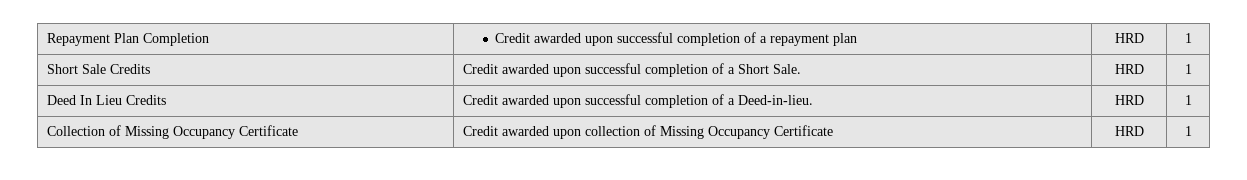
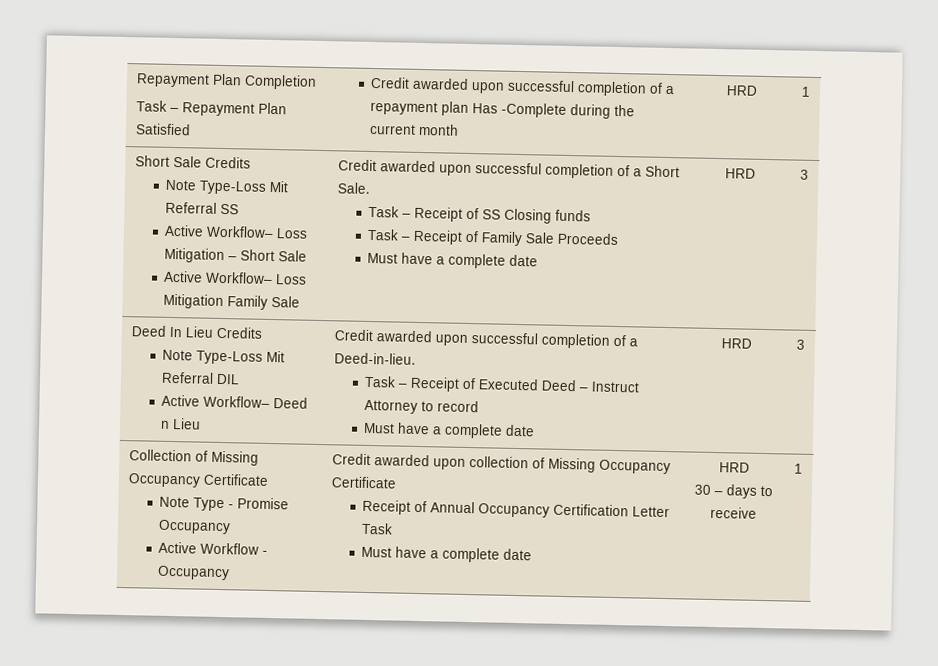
- Repayment Plan Completion | Credit awarded upon successful completion of a repayment plan | HRD | 1
+ Repayment Plan Completion
+ Task – Repayment Plan Satisfied | Credit awarded upon successful completion of a repayment plan Has -Complete during the current month | HRD | 1
+ Note Type-Loss Mit Referral SS
+ Active Workflow– Loss Mitigation – Short Sale
+ Active Workflow– Loss Mitigation Family Sale
- Credit awarded upon successful completion of a Short Sale. | HRD | 1
+ Credit awarded upon successful completion of a Short Sale.
+ Task – Receipt of SS Closing funds
+ Task – Receipt of Family Sale Proceeds
+ Must have a complete date | HRD | 3
- Deed In Lieu Credits | Credit awarded upon successful completion of a Deed-in-lieu. | HRD | 1
+ Deed In Lieu Credits
+ Note Type-Loss Mit Referral DIL
+ Active Workflow– Deed n Lieu | Credit awarded upon successful completion of a Deed-in-lieu.
+ Task – Receipt of Executed Deed – Instruct Attorney to record
+ Must have a complete date | HRD | 3
+ Note Type - Promise Occupancy
+ Active Workflow - Occupancy
- Credit awarded upon collection of Missing Occupancy Certificate | HRD
+ Credit awarded upon collection of Missing Occupancy Certificate
+ Receipt of Annual Occupancy Certification Letter Task
+ Must have a complete date | HRD
+ 30 – days to receive

